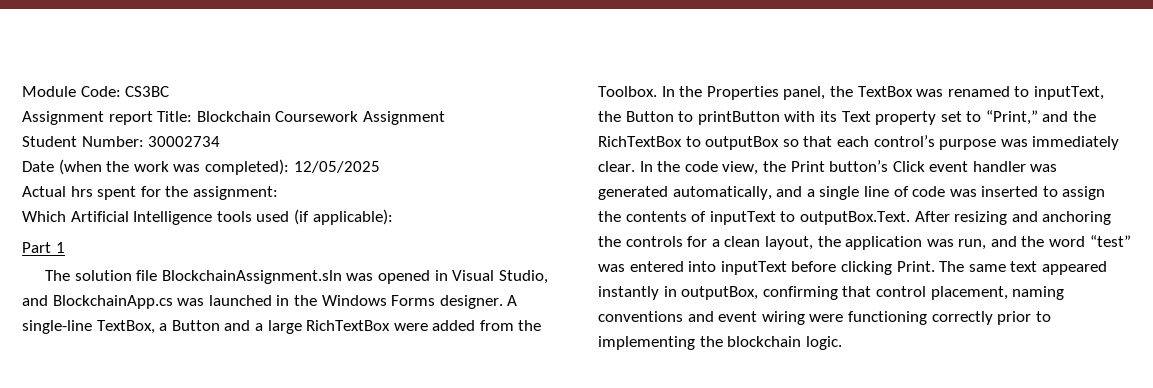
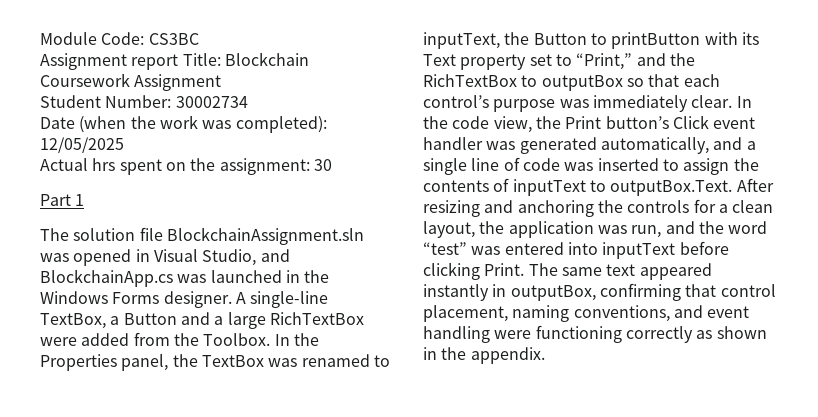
- Actual hrs spent for the assignment:
- Which Artificial Intelligence tools used (if applicable):
+ Actual hrs spent on the assignment: 30
- The same text appeared instantly in outputBox, confirming that control placement, naming conventions and event wiring were functioning correctly prior to implementing the blockchain logic.
+ The same text appeared instantly in outputBox, confirming that control placement, naming conventions, and event handling were functioning correctly as shown in the appendix.

